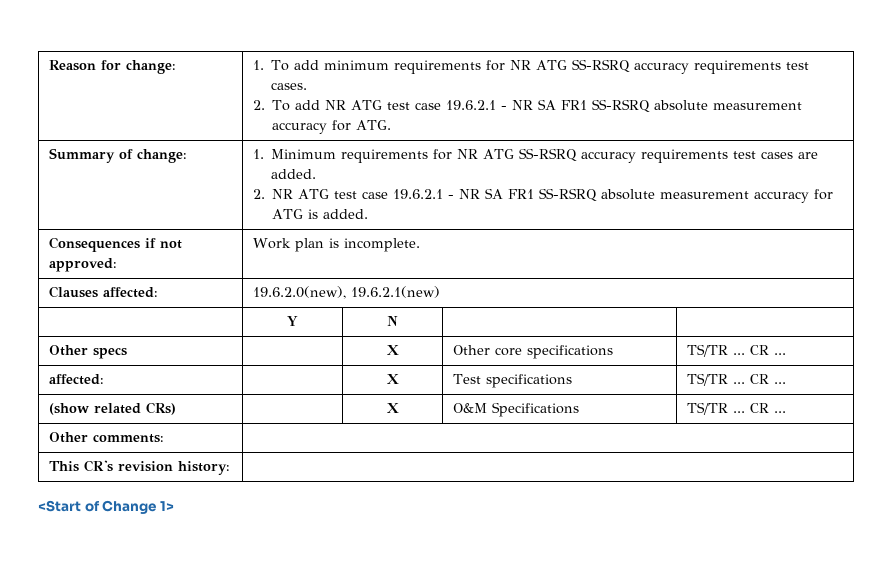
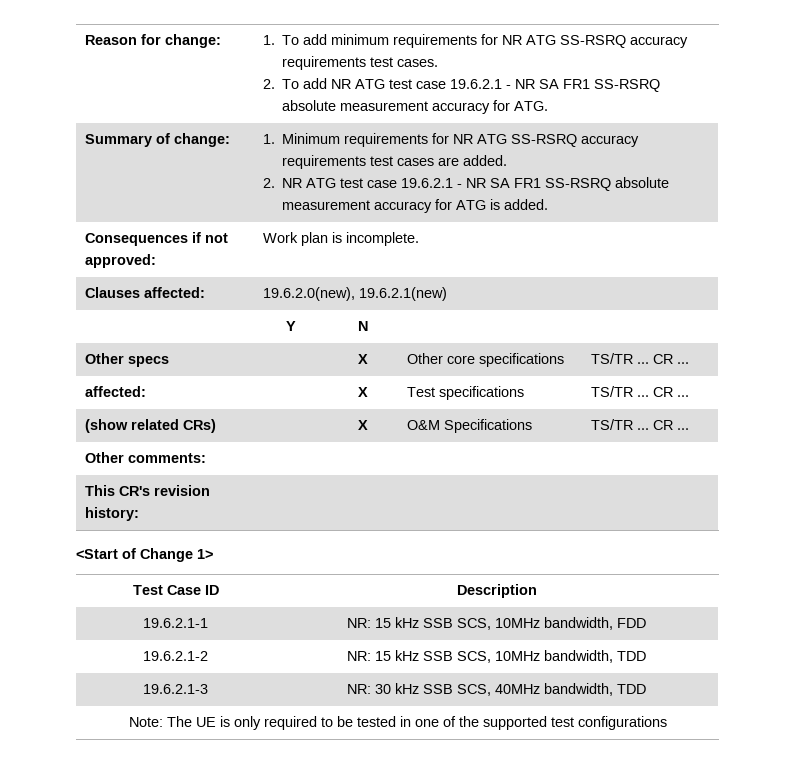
+ Test Case ID | Description
+ 19.6.2.1-1 | NR: 15 kHz SSB SCS, 10MHz bandwidth, FDD
+ 19.6.2.1-2 | NR: 15 kHz SSB SCS, 10MHz bandwidth, TDD
+ 19.6.2.1-3 | NR: 30 kHz SSB SCS, 40MHz bandwidth, TDD
+ Note: The UE is only required to be tested in one of the supported test configurations

